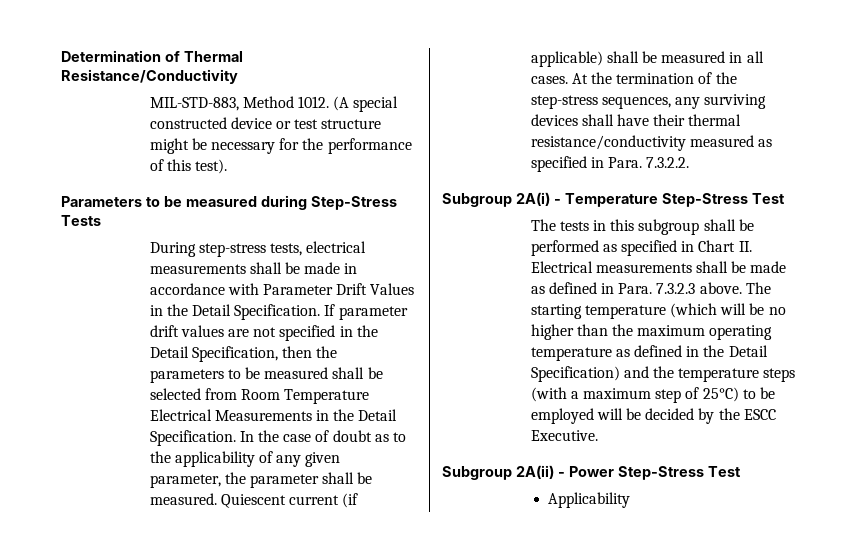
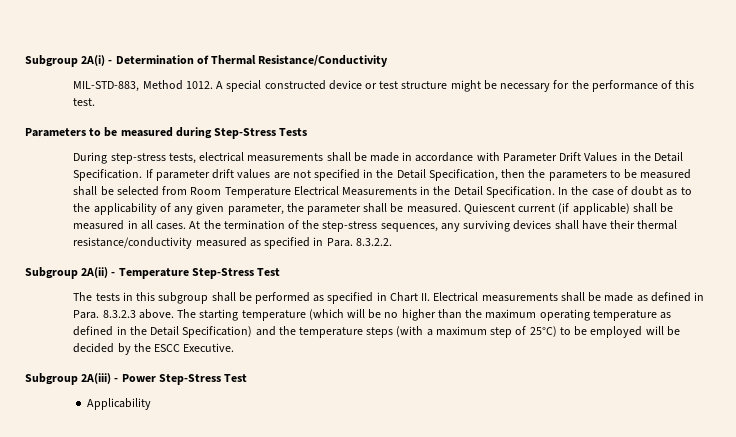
- Determination of Thermal Resistance/Conductivity
+ Subgroup 2A(i) - Determination of Thermal Resistance/Conductivity
- (A special constructed device or test structure might be necessary for the performance of this test).
+ A special constructed device or test structure might be necessary for the performance of this test.
- At the termination of the step-stress sequences, any surviving devices shall have their thermal resistance/conductivity measured as specified in Para. 7.3.2.2.
- Subgroup 2A(i) - Temperature Step-Stress Test
+ At the termination of the step-stress sequences, any surviving devices shall have their thermal resistance/conductivity measured as specified in Para. 8.3.2.2.
+ Subgroup 2A(ii) - Temperature Step-Stress Test
- The tests in this subgroup shall be performed as specified in Chart II. Electrical measurements shall be made as defined in Para. 7.3.2.3 above.
+ The tests in this subgroup shall be performed as specified in Chart II. Electrical measurements shall be made as defined in Para. 8.3.2.3 above.
- Subgroup 2A(ii) - Power Step-Stress Test
+ Subgroup 2A(iii) - Power Step-Stress Test

